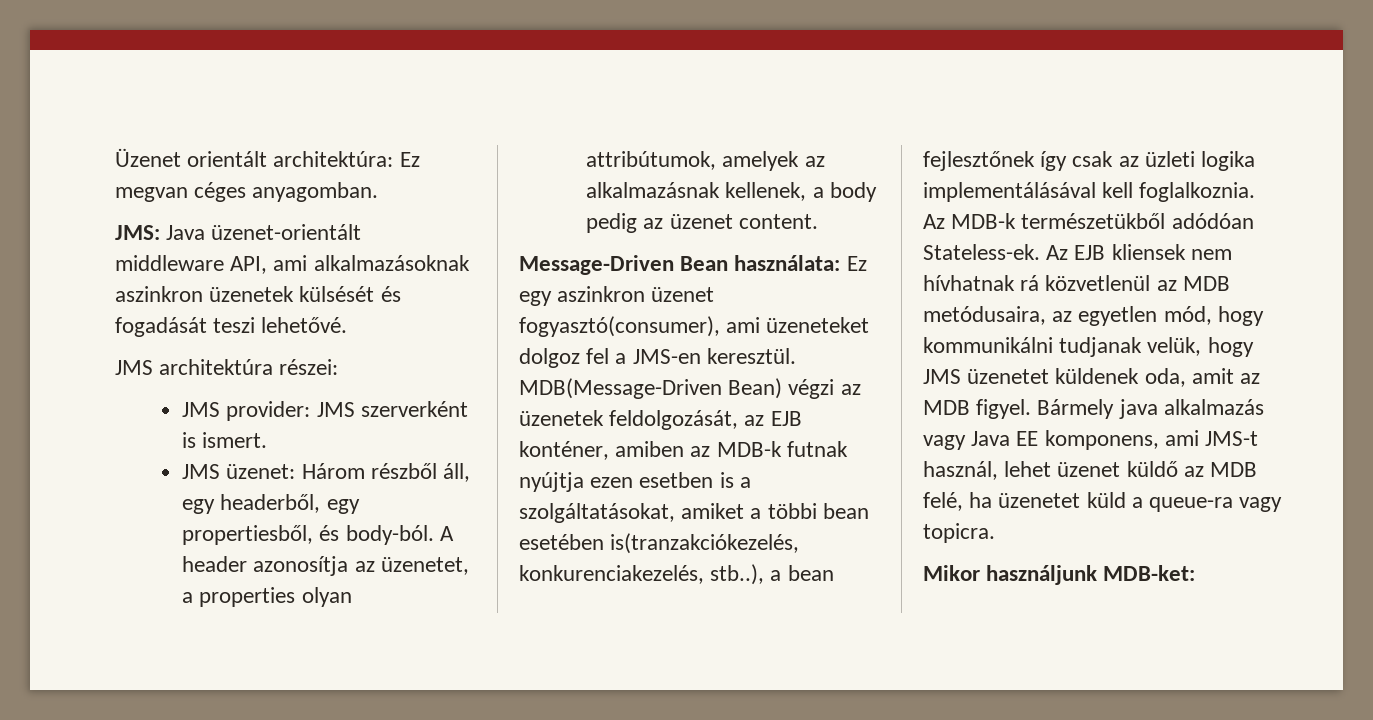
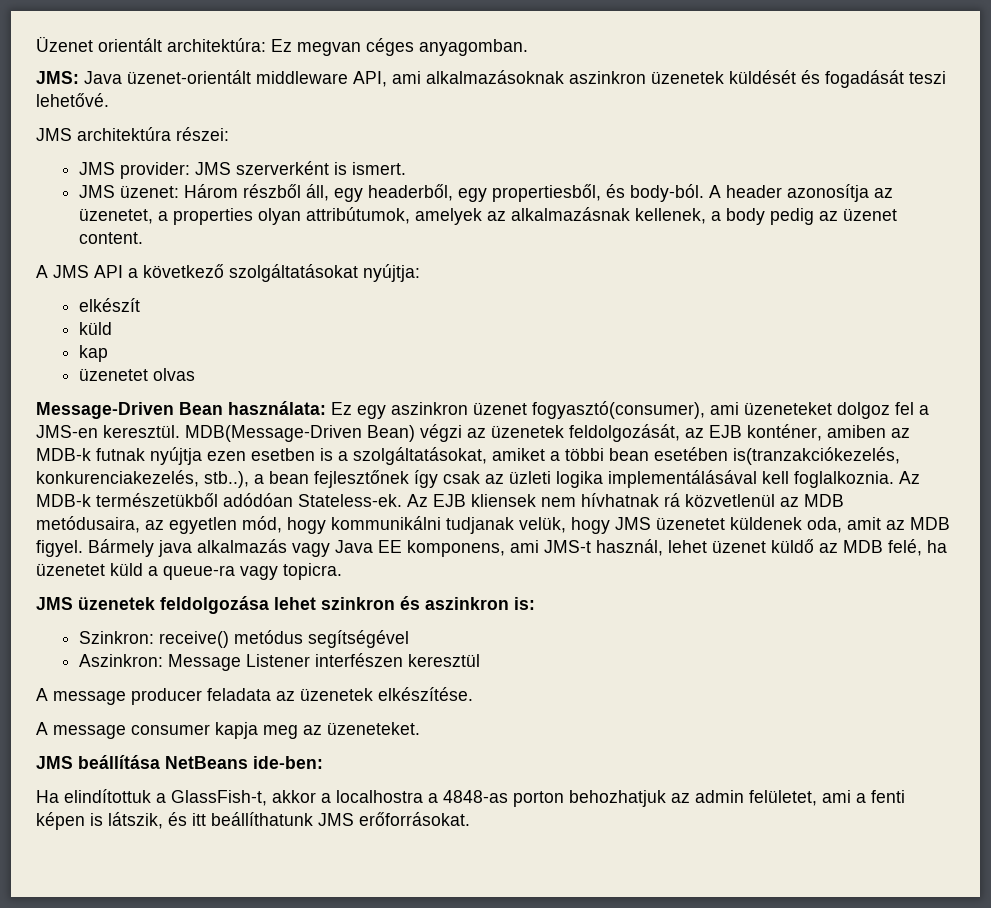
- JMS: Java üzenet-orientált middleware API, ami alkalmazásoknak aszinkron üzenetek külsését és fogadását teszi lehetővé.
+ JMS: Java üzenet-orientált middleware API, ami alkalmazásoknak aszinkron üzenetek küldését és fogadását teszi lehetővé.
+ A JMS API a következő szolgáltatásokat nyújtja:
+ elkészít
+ küld
+ kap
+ üzenetet olvas
- Mikor használjunk MDB-ket:
+ JMS üzenetek feldolgozása lehet szinkron és aszinkron is:
+ Szinkron: receive() metódus segítségével
+ Aszinkron: Message Listener interfészen keresztül
+ A message producer feladata az üzenetek elkészítése.
+ A message consumer kapja meg az üzeneteket.
+ JMS beállítása NetBeans ide-ben:
+ Ha elindítottuk a GlassFish-t, akkor a localhostra a 4848-as porton behozhatjuk az admin felületet, ami a fenti képen is látszik, és itt beállíthatunk JMS erőforrásokat.

